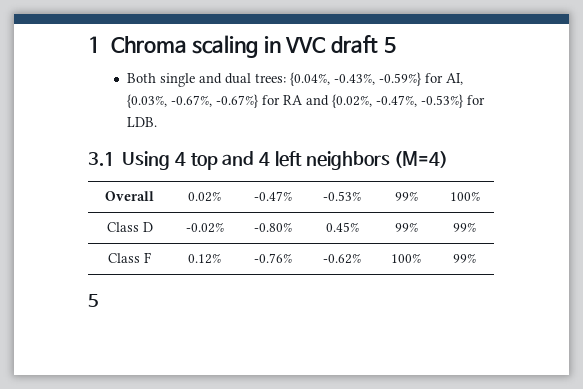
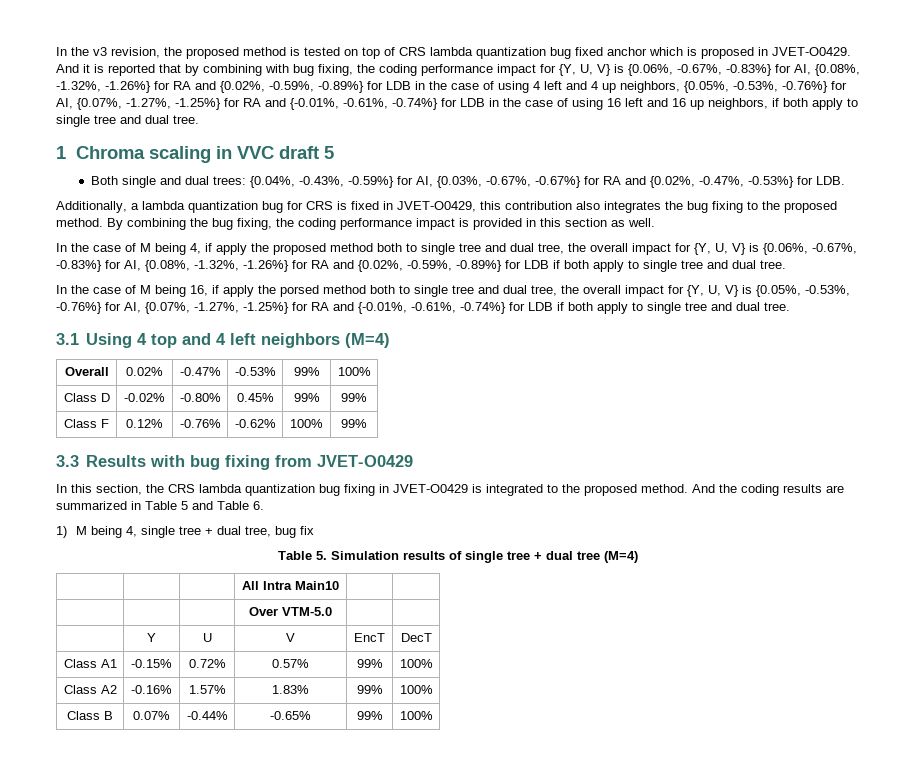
+ In the v3 revision, the proposed method is tested on top of CRS lambda quantization bug fixed anchor which is proposed in JVET-O0429. And it is reported that by combining with bug fixing, the coding performance impact for {Y, U, V} is {0.06%, -0.67%, -0.83%} for AI, {0.08%, -1.32%, -1.26%} for RA and {0.02%, -0.59%, -0.89%} for LDB in the case of using 4 left and 4 up neighbors, {0.05%, -0.53%, -0.76%} for AI, {0.07%, -1.27%, -1.25%} for RA and {-0.01%, -0.61%, -0.74%} for LDB in the case of using 16 left and 16 up neighbors, if both apply to single tree and dual tree.
+ Additionally, a lambda quantization bug for CRS is fixed in JVET-O0429, this contribution also integrates the bug fixing to the proposed method. By combining the bug fixing, the coding performance impact is provided in this section as well.
+ In the case of M being 4, if apply the proposed method both to single tree and dual tree, the overall impact for {Y, U, V} is {0.06%, -0.67%, -0.83%} for AI, {0.08%, -1.32%, -1.26%} for RA and {0.02%, -0.59%, -0.89%} for LDB if both apply to single tree and dual tree.
+ In the case of M being 16, if apply the porsed method both to single tree and dual tree, the overall impact for {Y, U, V} is {0.05%, -0.53%, -0.76%} for AI, {0.07%, -1.27%, -1.25%} for RA and {-0.01%, -0.61%, -0.74%} for LDB if both apply to single tree and dual tree.
  Class F | 0.12% | -0.76% | -0.62% | 100% | 99%
- 5
+ 3.3 Results with bug fixing from JVET-O0429
+ In this section, the CRS lambda quantization bug fixing in JVET-O0429 is integrated to the proposed method. And the coding results are summarized in Table 5 and Table 6.
+ 1) M being 4, single tree + dual tree, bug fix
+ Table 5. Simulation results of single tree + dual tree (M=4)
+ | | | All Intra Main10 | |
+ | | | Over VTM-5.0 | |
+ | Y | U | V | EncT | DecT
+ Class A1 | -0.15% | 0.72% | 0.57% | 99% | 100%
+ Class A2 | -0.16% | 1.57% | 1.83% | 99% | 100%
+ Class B | 0.07% | -0.44% | -0.65% | 99% | 100%

